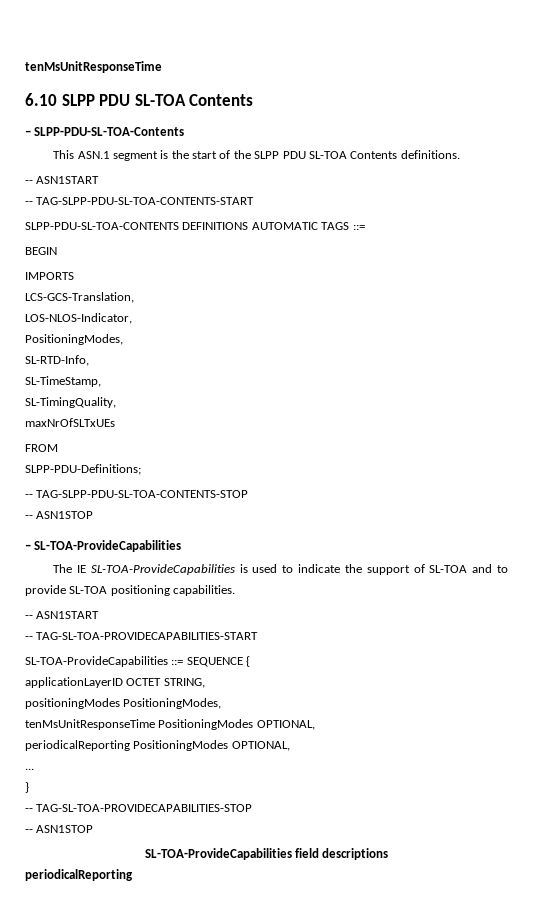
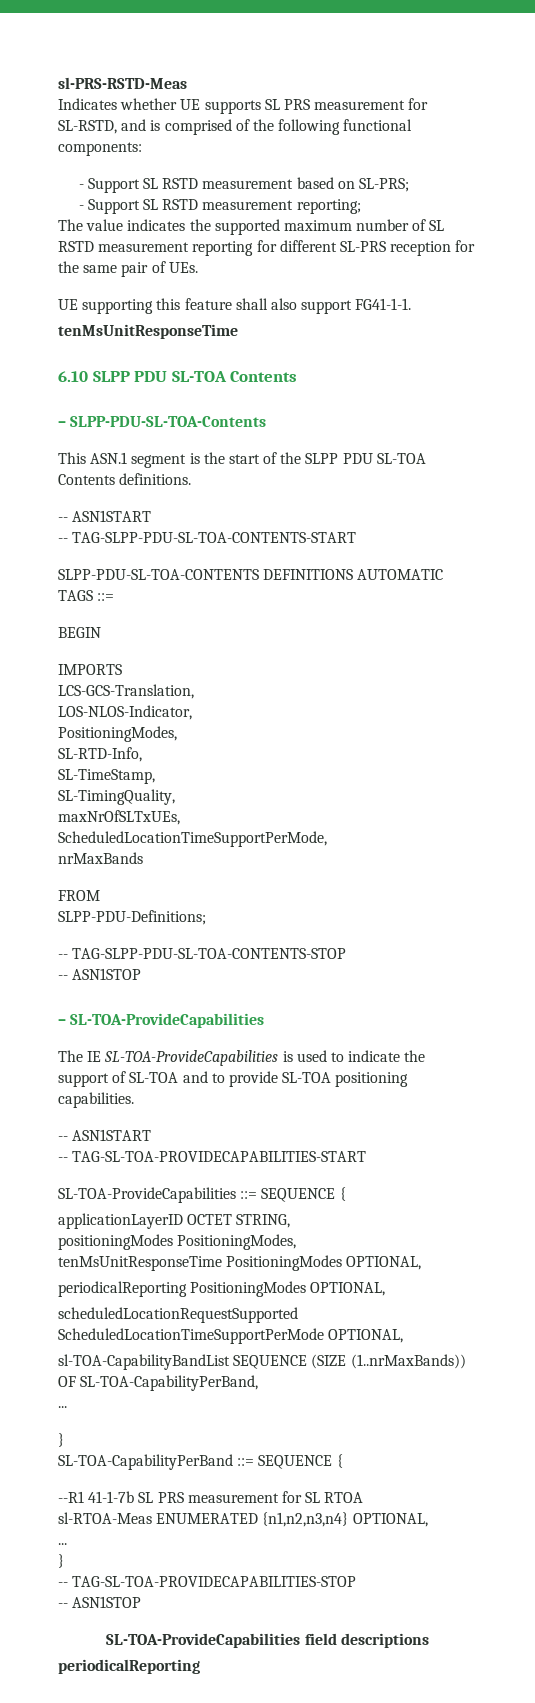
+ sl-PRS-RSTD-Meas
+ Indicates whether UE supports SL PRS measurement for SL-RSTD, and is comprised of the following functional components:
+ - Support SL RSTD measurement based on SL-PRS;
+ - Support SL RSTD measurement reporting;
+ The value indicates the supported maximum number of SL RSTD measurement reporting for different SL-PRS reception for the same pair of UEs.
+ UE supporting this feature shall also support FG41-1-1.
- maxNrOfSLTxUEs
+ maxNrOfSLTxUEs,
+ ScheduledLocationTimeSupportPerMode,
+ nrMaxBands
+ scheduledLocationRequestSupported ScheduledLocationTimeSupportPerMode OPTIONAL,
+ sl-TOA-CapabilityBandList SEQUENCE (SIZE (1..nrMaxBands)) OF SL-TOA-CapabilityPerBand,
+ ...
+ }
+ SL-TOA-CapabilityPerBand ::= SEQUENCE {
+ --R1 41-1-7b SL PRS measurement for SL RTOA
+ sl-RTOA-Meas ENUMERATED {n1,n2,n3,n4} OPTIONAL,

